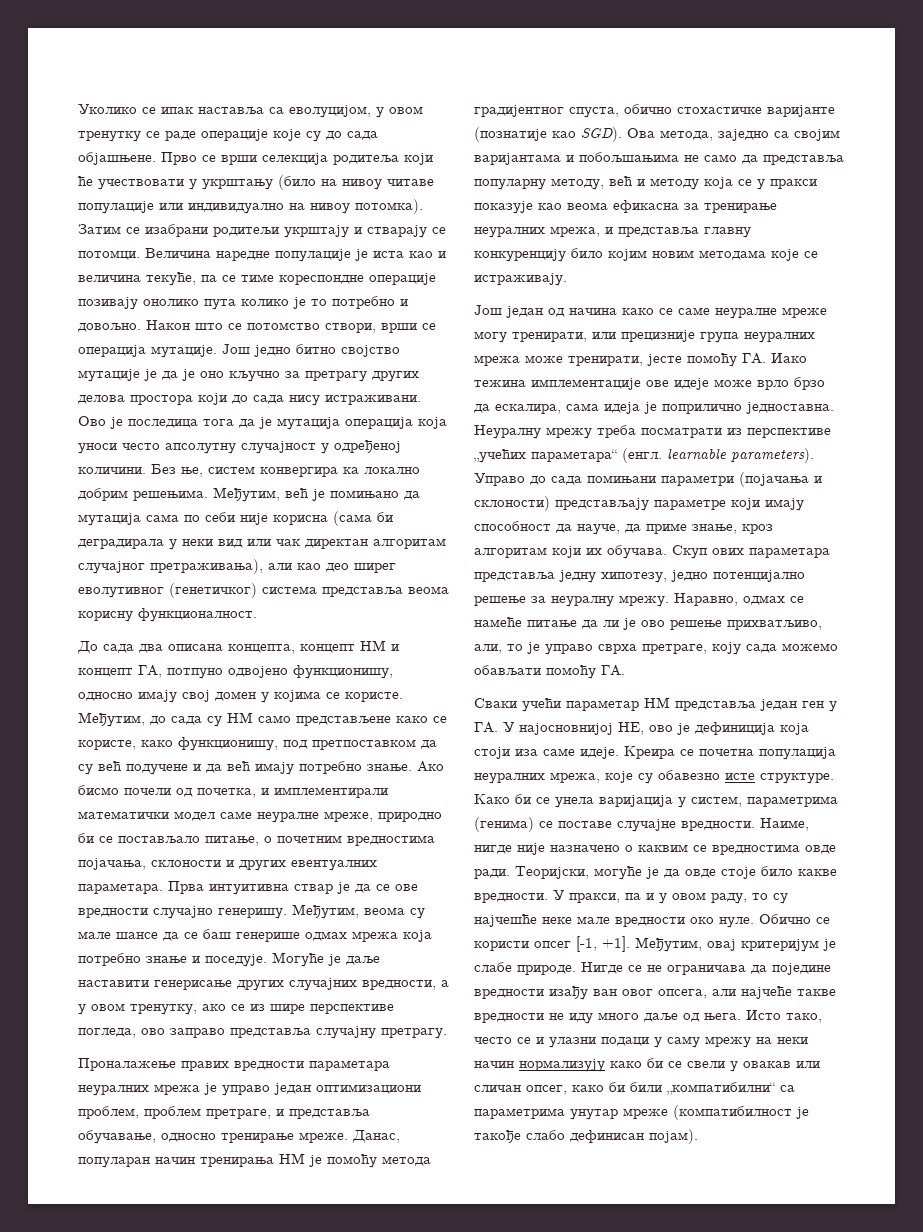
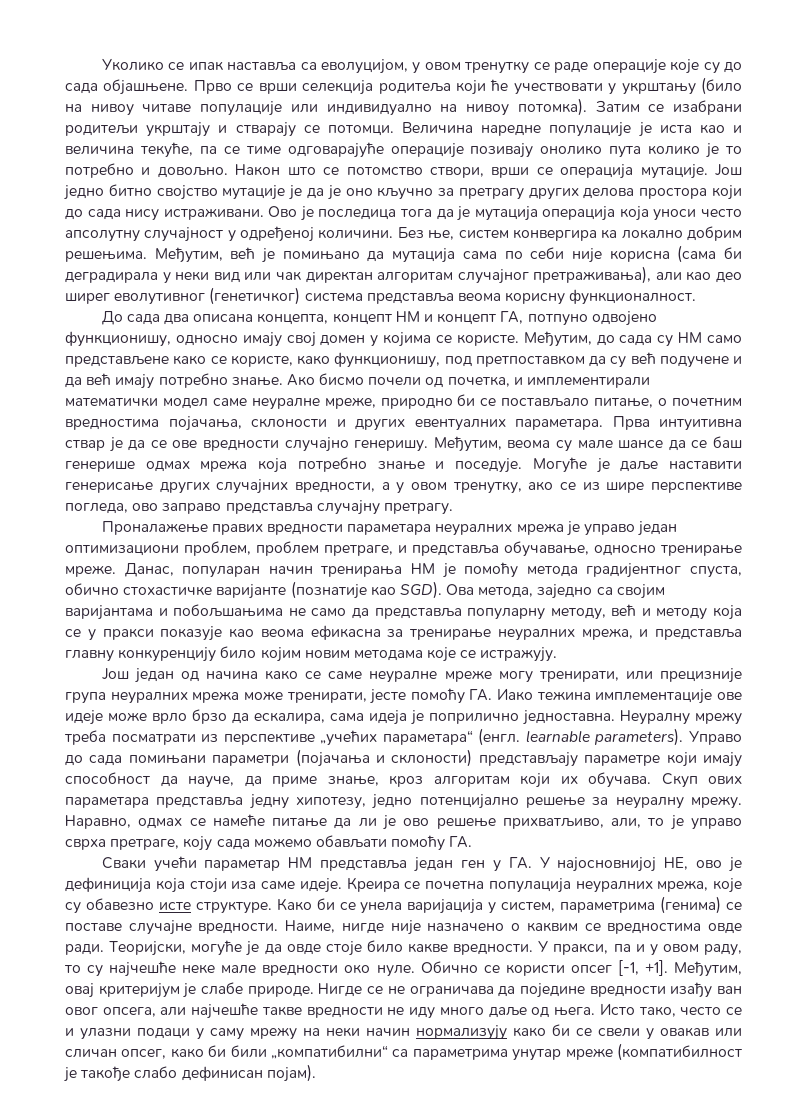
- Величина наредне популације је иста као и величина текуће, па се тиме кореспондне операције позивају онолико пута колико је то потребно и довољно.
+ Величина наредне популације је иста као и величина текуће, па се тиме одговарајуће операције позивају онолико пута колико је то потребно и довољно.
- Ова метода, заједно са својим варијантама и побољшањима не само да представља популарну методу, већ и методу која се у пракси показује као веома ефикасна за тренирање неуралних мрежа, и представља главну конкуренцију било којим новим методама које се истраживају.
+ Ова метода, заједно са својим варијантама и побољшањима не само да представља популарну методу, већ и методу која се у пракси показује као веома ефикасна за тренирање неуралних мрежа, и представља главну конкуренцију било којим новим методама које се истражују.
- Нигде се не ограничава да поједине вредности изађу ван овог опсега, али најчеће такве вредности не иду много даље од њега.
+ Нигде се не ограничава да поједине вредности изађу ван овог опсега, али најчешће такве вредности не иду много даље од њега.

